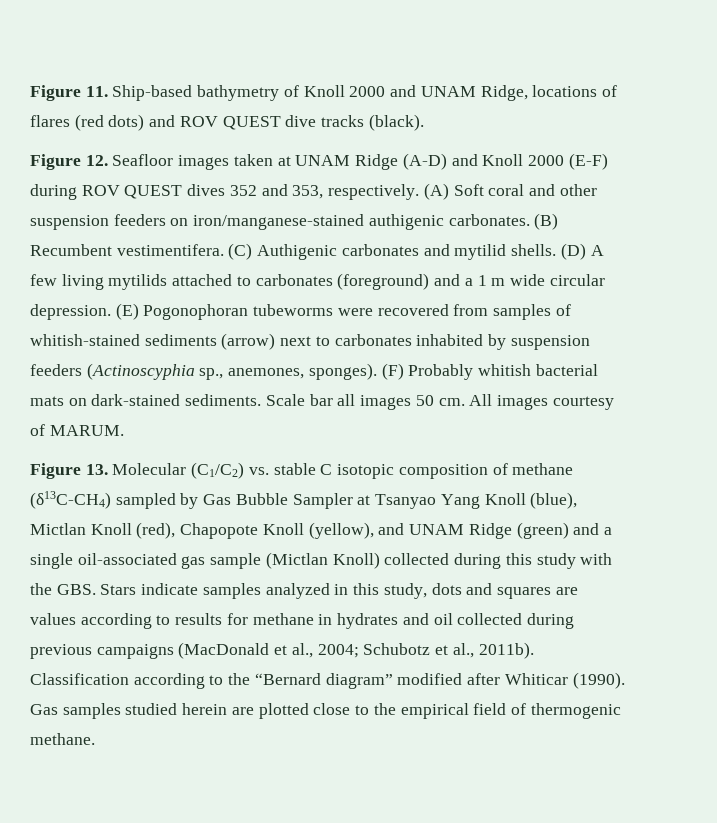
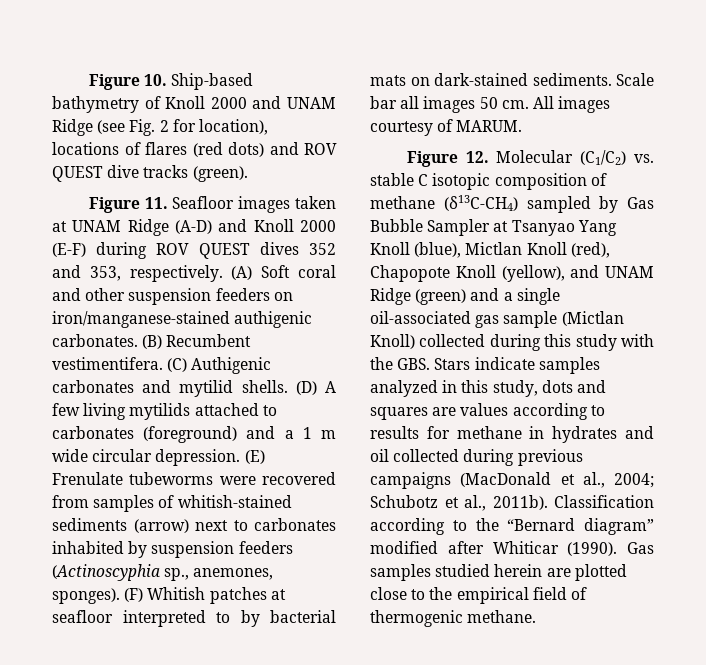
- Figure 11. Ship-based bathymetry of Knoll 2000 and UNAM Ridge, locations of flares (red dots) and ROV QUEST dive tracks (black).
- Figure 12. Seafloor images taken at UNAM Ridge (A-D) and Knoll 2000 (E-F) during ROV QUEST dives 352 and 353, respectively.
+ Figure 10. Ship-based bathymetry of Knoll 2000 and UNAM Ridge (see Fig. 2 for location), locations of flares (red dots) and ROV QUEST dive tracks (green).
+ Figure 11. Seafloor images taken at UNAM Ridge (A-D) and Knoll 2000 (E-F) during ROV QUEST dives 352 and 353, respectively.
- (E) Pogonophoran tubeworms were recovered from samples of whitish-stained sediments (arrow) next to carbonates inhabited by suspension feeders (Actinoscyphia sp., anemones, sponges).
+ (E) Frenulate tubeworms were recovered from samples of whitish-stained sediments (arrow) next to carbonates inhabited by suspension feeders (Actinoscyphia sp., anemones, sponges).
- (F) Probably whitish bacterial mats on dark-stained sediments.
+ (F) Whitish patches at seafloor interpreted to by bacterial mats on dark-stained sediments.
- Figure 13. Molecular (C1/C2) vs. stable C isotopic composition of methane (δ13C-CH4) sampled by Gas Bubble Sampler at Tsanyao Yang Knoll (blue), Mictlan Knoll (red), Chapopote Knoll (yellow), and UNAM Ridge (green) and a single oil-associated gas sample (Mictlan Knoll) collected during this study with the GBS. Stars indicate samples analyzed in this study, dots and squares are values according to results for methane in hydrates and oil collected during previous campaigns (MacDonald et al., 2004;
+ Figure 12. Molecular (C1/C2) vs. stable C isotopic composition of methane (δ13C-CH4) sampled by Gas Bubble Sampler at Tsanyao Yang Knoll (blue), Mictlan Knoll (red), Chapopote Knoll (yellow), and UNAM Ridge (green) and a single oil-associated gas sample (Mictlan Knoll) collected during this study with the GBS. Stars indicate samples analyzed in this study, dots and squares are values according to results for methane in hydrates and oil collected during previous campaigns (MacDonald et al., 2004;

